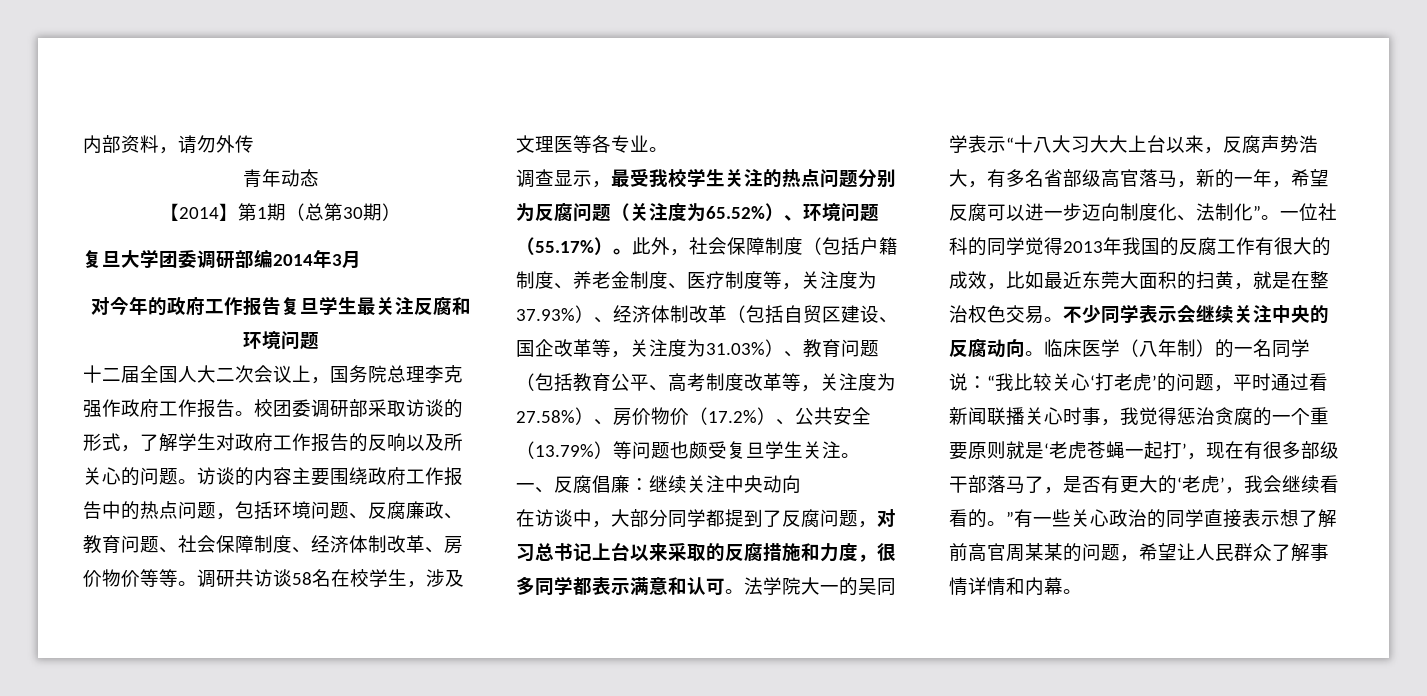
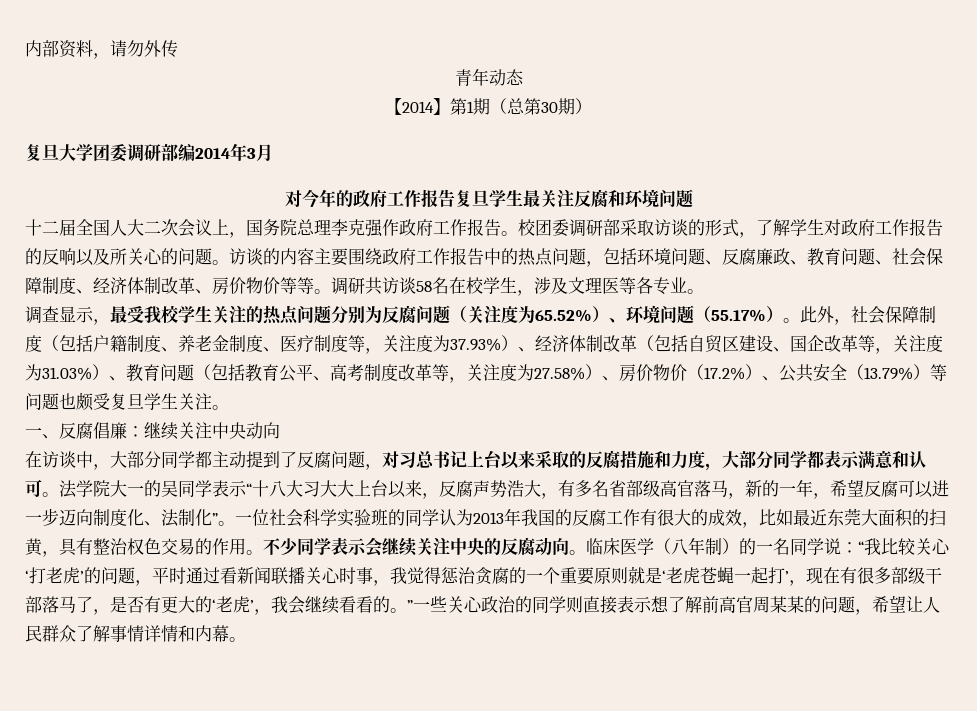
- 在访谈中，大部分同学都提到了反腐问题，对习总书记上台以来采取的反腐措施和力度，很多同学都表示满意和认可。
+ 在访谈中，大部分同学都主动提到了反腐问题，对习总书记上台以来采取的反腐措施和力度，大部分同学都表示满意和认可。
- 一位社科的同学觉得2013年我国的反腐工作有很大的成效，比如最近东莞大面积的扫黄，就是在整治权色交易。
+ 一位社会科学实验班的同学认为2013年我国的反腐工作有很大的成效，比如最近东莞大面积的扫黄，具有整治权色交易的作用。
- “我比较关心‘打老虎’的问题，平时通过看新闻联播关心时事，我觉得惩治贪腐的一个重要原则就是‘老虎苍蝇一起打’，现在有很多部级干部落马了，是否有更大的‘老虎’，我会继续看看的。”有一些关心政治的同学直接表示想了解前高官周某某的问题，希望让人民群众了解事情详情和内幕。
+ “我比较关心‘打老虎’的问题，平时通过看新闻联播关心时事，我觉得惩治贪腐的一个重要原则就是‘老虎苍蝇一起打’，现在有很多部级干部落马了，是否有更大的‘老虎’，我会继续看看的。”一些关心政治的同学则直接表示想了解前高官周某某的问题，希望让人民群众了解事情详情和内幕。

